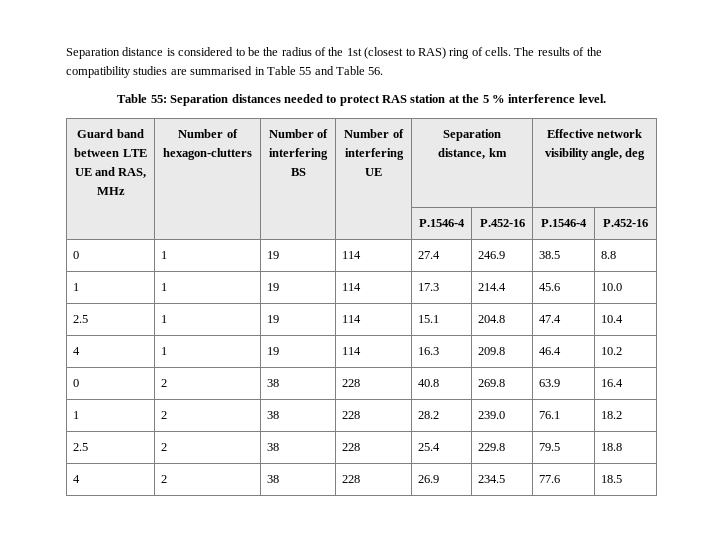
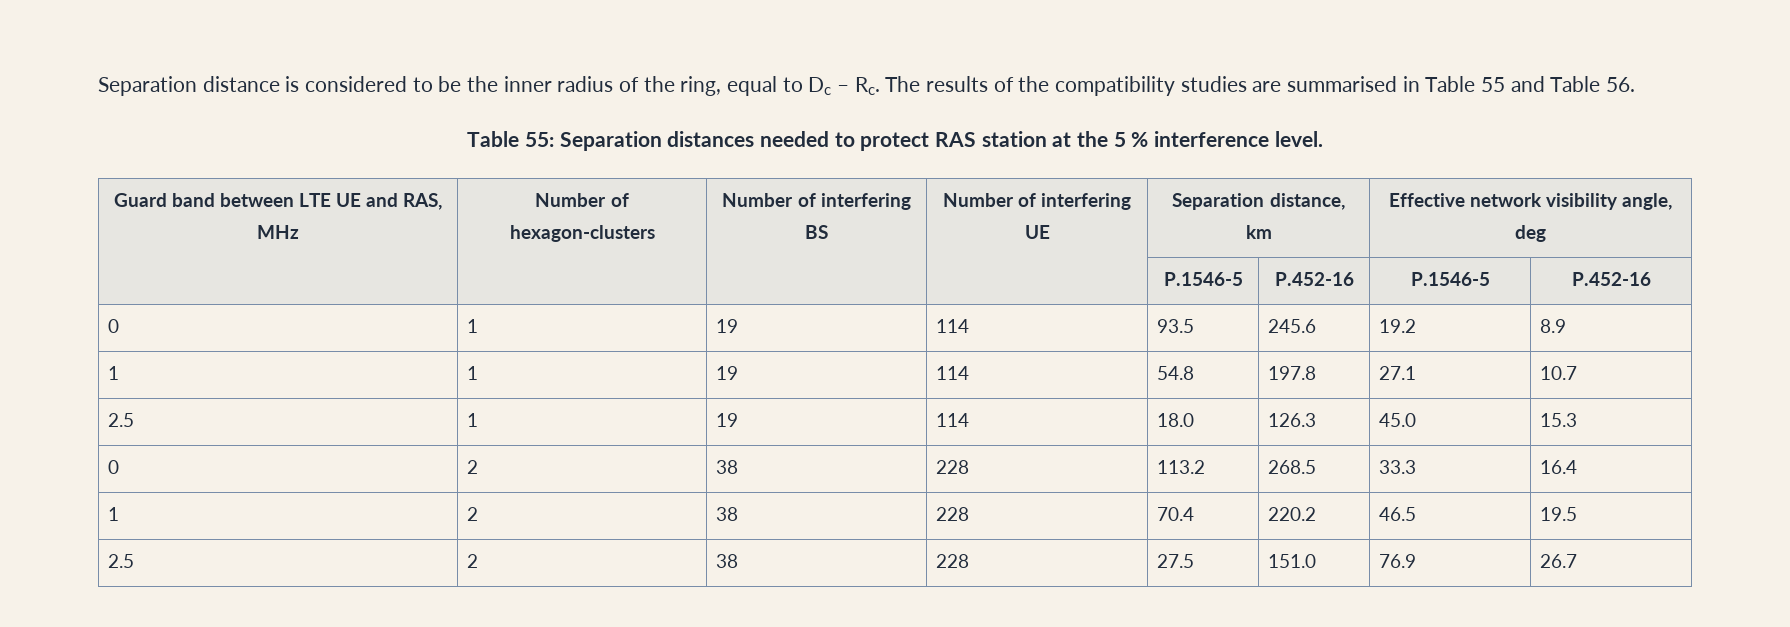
- Separation distance is considered to be the radius of the 1st (closest to RAS) ring of cells. The results of the compatibility studies are summarised in Table 55 and Table 56.
+ Separation distance is considered to be the inner radius of the ring, equal to Dc – Rc. The results of the compatibility studies are summarised in Table 55 and Table 56.
- Guard band between LTE UE and RAS, MHz | Number of hexagon-clutters | Number of interfering BS | Number of interfering UE | Separation distance, km | Effective network visibility angle, deg
+ Guard band between LTE UE and RAS, MHz | Number of hexagon-clusters | Number of interfering BS | Number of interfering UE | Separation distance, km | Effective network visibility angle, deg
- | | | | P.1546-4 | P.452-16 | P.1546-4 | P.452-16
+ | | | | P.1546-5 | P.452-16 | P.1546-5 | P.452-16
- 0 | 1 | 19 | 114 | 27.4 | 246.9 | 38.5 | 8.8
+ 0 | 1 | 19 | 114 | 93.5 | 245.6 | 19.2 | 8.9
- 1 | 1 | 19 | 114 | 17.3 | 214.4 | 45.6 | 10.0
+ 1 | 1 | 19 | 114 | 54.8 | 197.8 | 27.1 | 10.7
- 2.5 | 1 | 19 | 114 | 15.1 | 204.8 | 47.4 | 10.4
- 4 | 1 | 19 | 114 | 16.3 | 209.8 | 46.4 | 10.2
+ 2.5 | 1 | 19 | 114 | 18.0 | 126.3 | 45.0 | 15.3
- 0 | 2 | 38 | 228 | 40.8 | 269.8 | 63.9 | 16.4
+ 0 | 2 | 38 | 228 | 113.2 | 268.5 | 33.3 | 16.4
- 1 | 2 | 38 | 228 | 28.2 | 239.0 | 76.1 | 18.2
+ 1 | 2 | 38 | 228 | 70.4 | 220.2 | 46.5 | 19.5
- 2.5 | 2 | 38 | 228 | 25.4 | 229.8 | 79.5 | 18.8
- 4 | 2 | 38 | 228 | 26.9 | 234.5 | 77.6 | 18.5
+ 2.5 | 2 | 38 | 228 | 27.5 | 151.0 | 76.9 | 26.7

